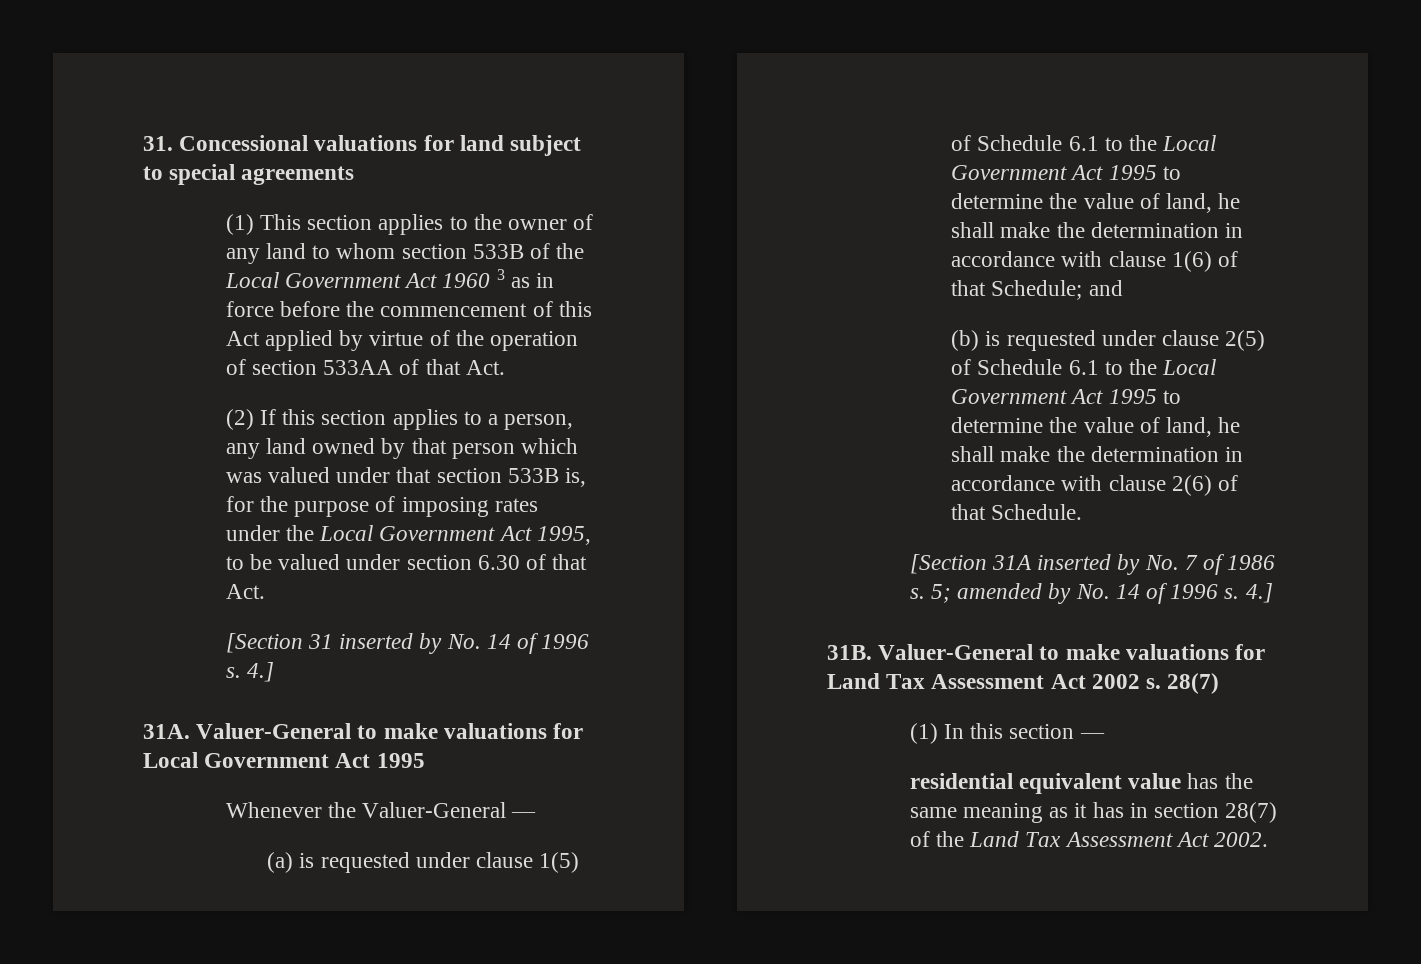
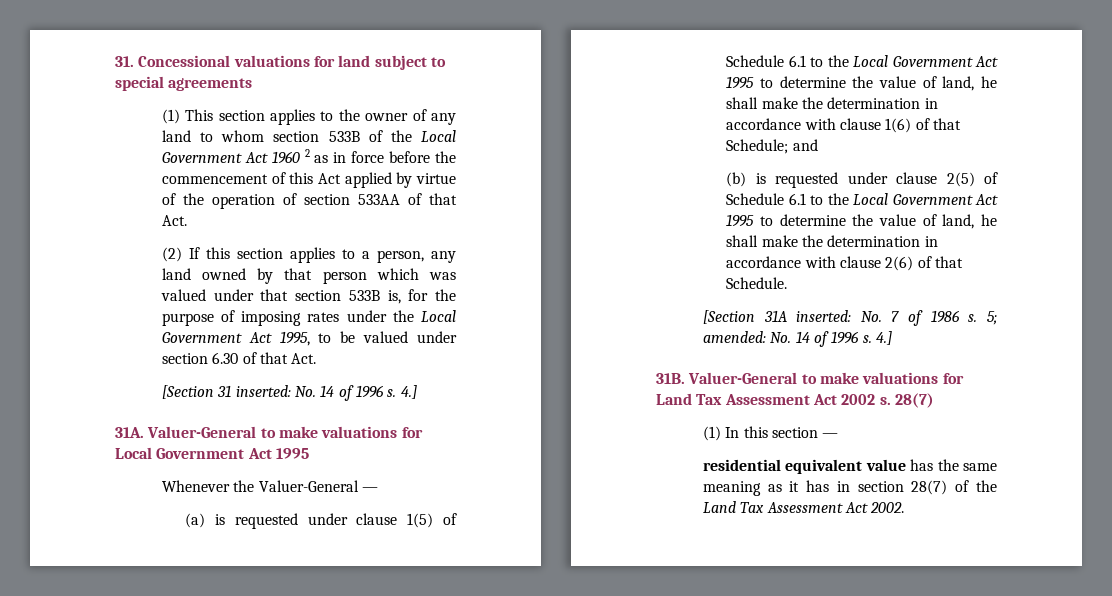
- (1) This section applies to the owner of any land to whom section 533B of the Local Government Act 1960 3 as in force before the commencement of this Act applied by virtue of the operation of section 533AA of that Act.
+ (1) This section applies to the owner of any land to whom section 533B of the Local Government Act 1960 2 as in force before the commencement of this Act applied by virtue of the operation of section 533AA of that Act.
- [Section 31 inserted by No. 14 of 1996 s.
+ [Section 31 inserted: No. 14 of 1996 s.
- [Section 31A inserted by No. 7 of 1986 s.
+ [Section 31A inserted: No. 7 of 1986 s.
- 5; amended by No. 14 of 1996 s.
+ 5; amended: No. 14 of 1996 s.

